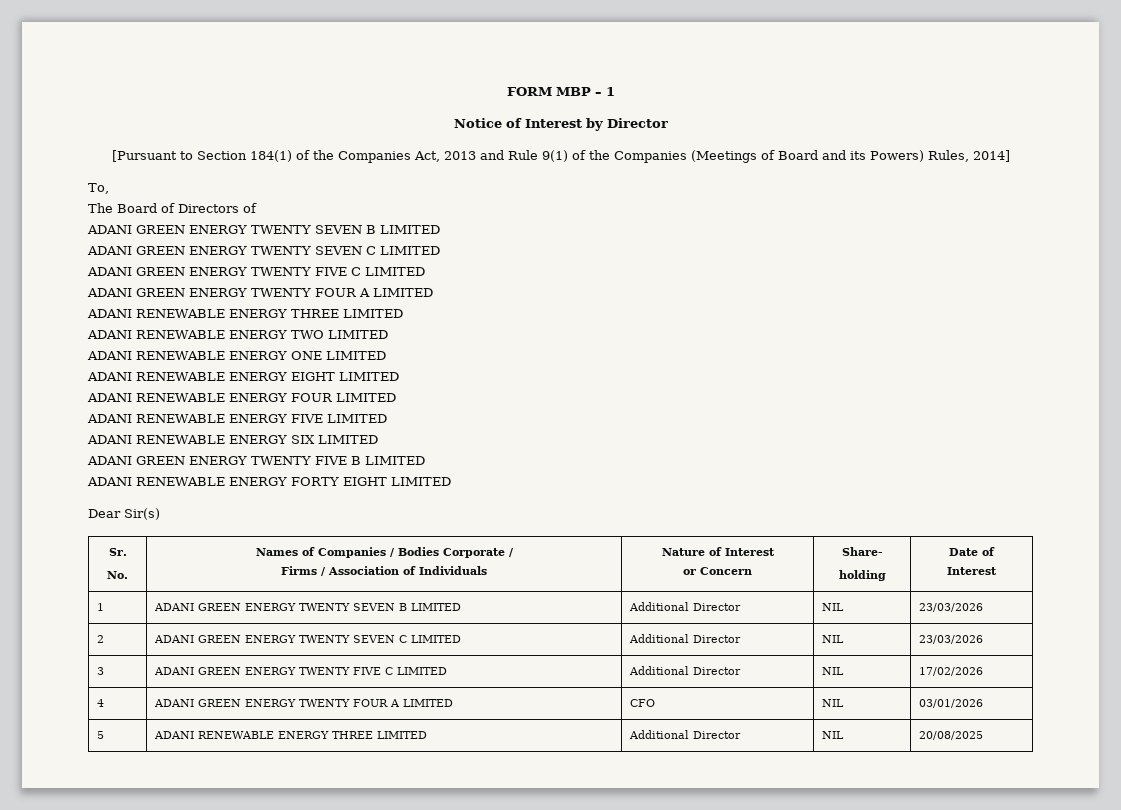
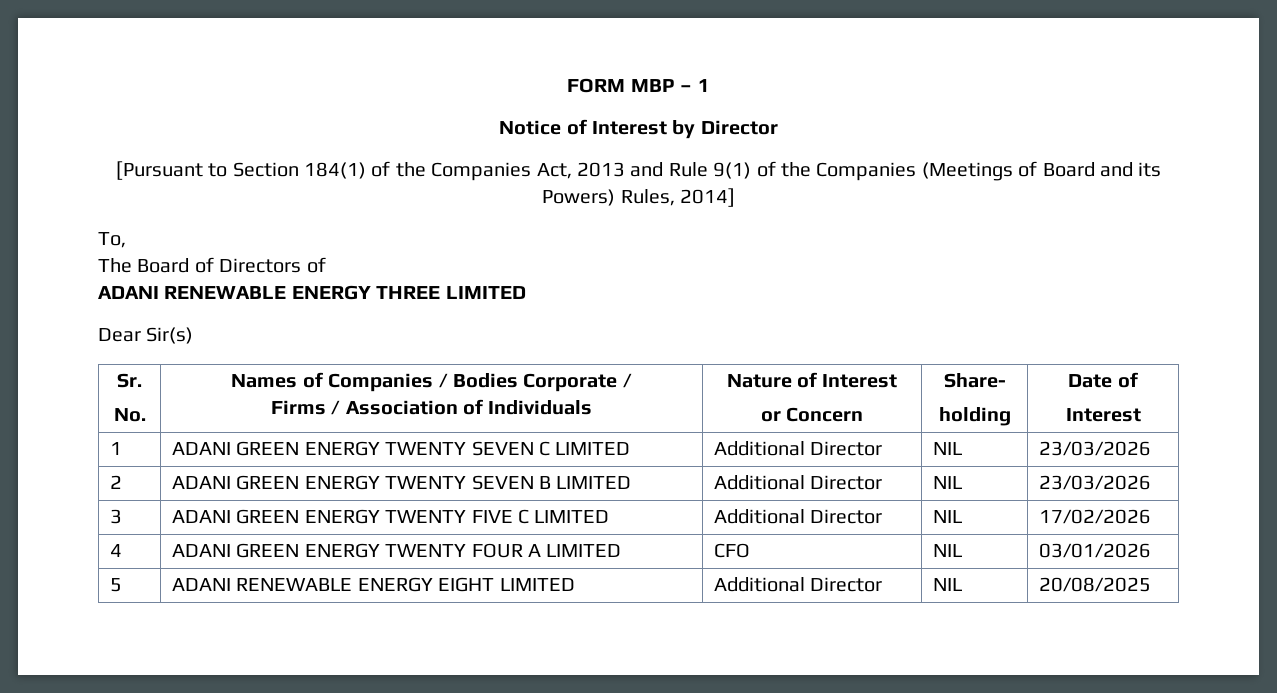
  The Board of Directors of
- ADANI GREEN ENERGY TWENTY SEVEN B LIMITED
- ADANI GREEN ENERGY TWENTY SEVEN C LIMITED
- ADANI GREEN ENERGY TWENTY FIVE C LIMITED
- ADANI GREEN ENERGY TWENTY FOUR A LIMITED
  ADANI RENEWABLE ENERGY THREE LIMITED
- ADANI RENEWABLE ENERGY TWO LIMITED
- ADANI RENEWABLE ENERGY ONE LIMITED
- ADANI RENEWABLE ENERGY EIGHT LIMITED
- ADANI RENEWABLE ENERGY FOUR LIMITED
- ADANI RENEWABLE ENERGY FIVE LIMITED
- ADANI RENEWABLE ENERGY SIX LIMITED
- ADANI GREEN ENERGY TWENTY FIVE B LIMITED
- ADANI RENEWABLE ENERGY FORTY EIGHT LIMITED
- 1 | ADANI GREEN ENERGY TWENTY SEVEN B LIMITED | Additional Director | NIL | 23/03/2026
+ 1 | ADANI GREEN ENERGY TWENTY SEVEN C LIMITED | Additional Director | NIL | 23/03/2026
- 2 | ADANI GREEN ENERGY TWENTY SEVEN C LIMITED | Additional Director | NIL | 23/03/2026
+ 2 | ADANI GREEN ENERGY TWENTY SEVEN B LIMITED | Additional Director | NIL | 23/03/2026
- 5 | ADANI RENEWABLE ENERGY THREE LIMITED | Additional Director | NIL | 20/08/2025
+ 5 | ADANI RENEWABLE ENERGY EIGHT LIMITED | Additional Director | NIL | 20/08/2025

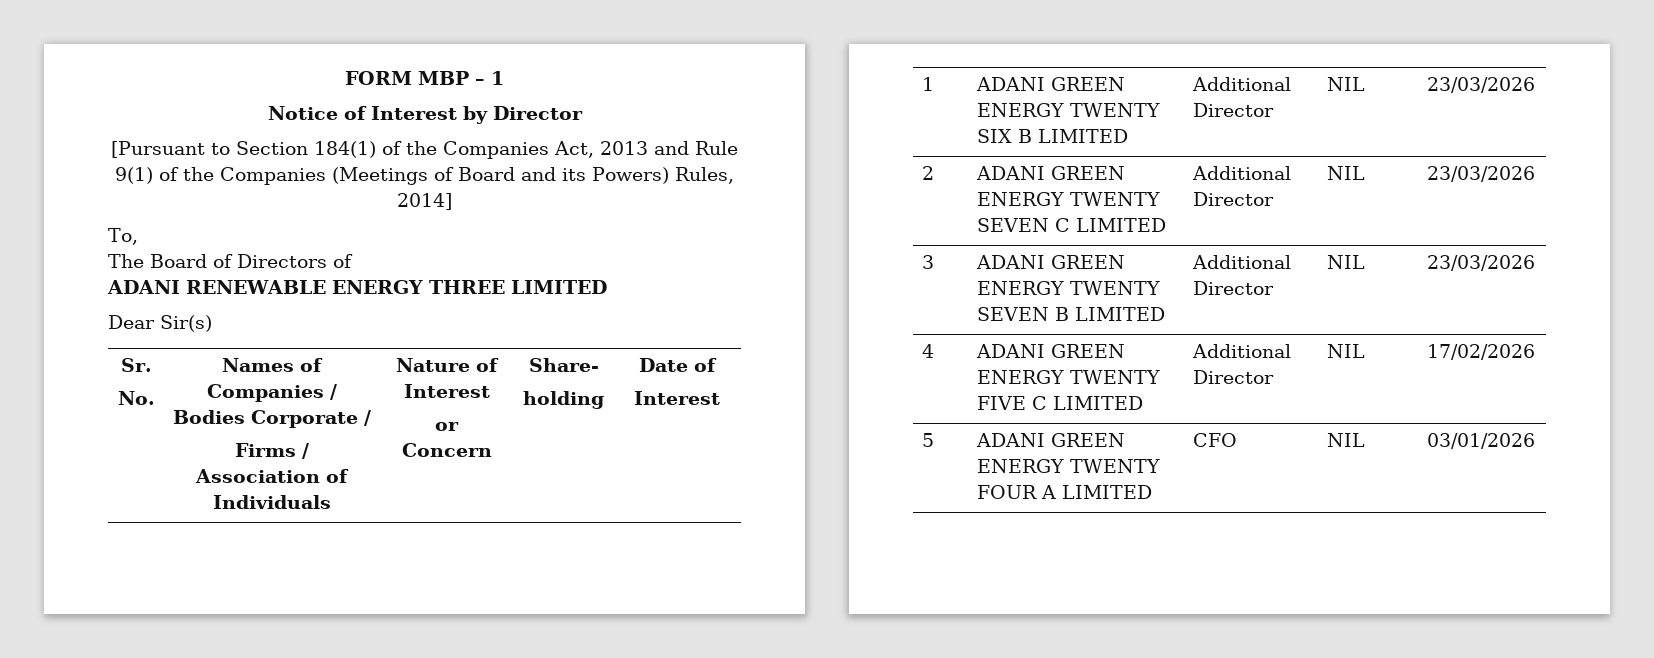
- 1 | ADANI GREEN ENERGY TWENTY SEVEN C LIMITED | Additional Director | NIL | 23/03/2026
+ 1 | ADANI GREEN ENERGY TWENTY SIX B LIMITED | Additional Director | NIL | 23/03/2026
- 2 | ADANI GREEN ENERGY TWENTY SEVEN B LIMITED | Additional Director | NIL | 23/03/2026
+ 2 | ADANI GREEN ENERGY TWENTY SEVEN C LIMITED | Additional Director | NIL | 23/03/2026
+ 3 | ADANI GREEN ENERGY TWENTY SEVEN B LIMITED | Additional Director | NIL | 23/03/2026
- 3 | ADANI GREEN ENERGY TWENTY FIVE C LIMITED | Additional Director | NIL | 17/02/2026
+ 4 | ADANI GREEN ENERGY TWENTY FIVE C LIMITED | Additional Director | NIL | 17/02/2026
- 4 | ADANI GREEN ENERGY TWENTY FOUR A LIMITED | CFO | NIL | 03/01/2026
+ 5 | ADANI GREEN ENERGY TWENTY FOUR A LIMITED | CFO | NIL | 03/01/2026
- 5 | ADANI RENEWABLE ENERGY EIGHT LIMITED | Additional Director | NIL | 20/08/2025

